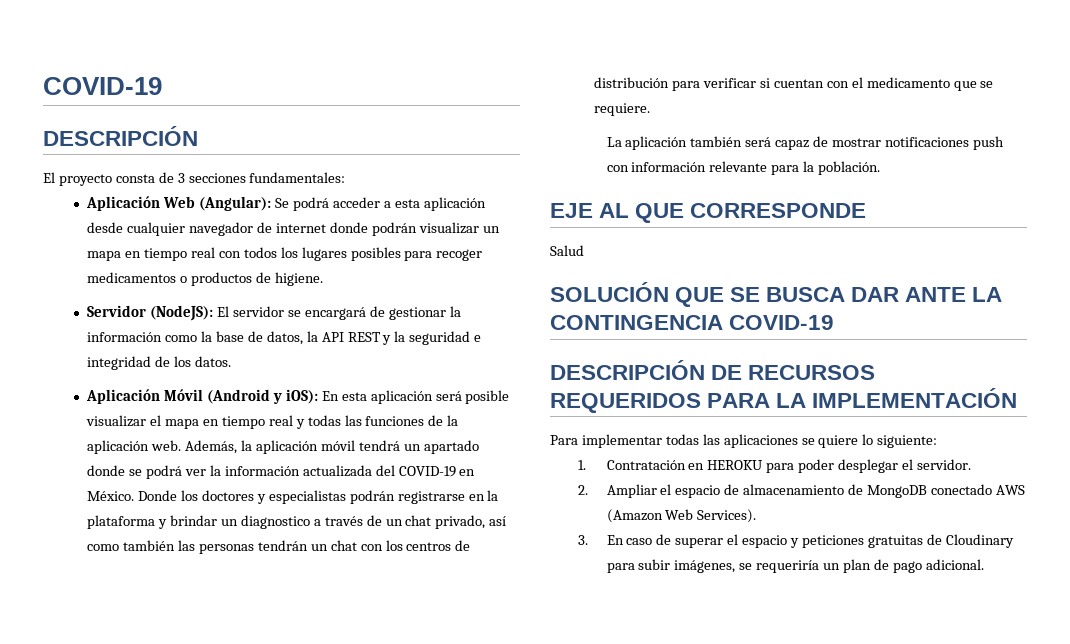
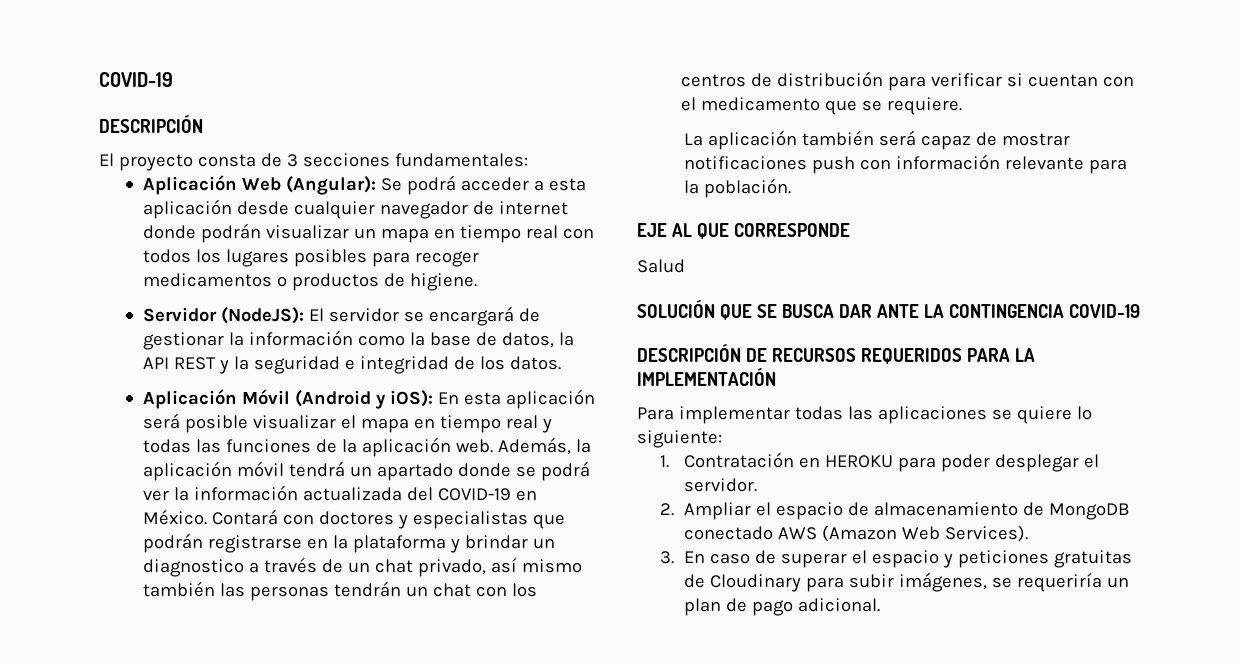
- Donde los doctores y especialistas podrán registrarse en la plataforma y brindar un diagnostico a través de un chat privado, así como también las personas tendrán un chat con los centros de distribución para verificar si cuentan con el medicamento que se requiere.
+ Contará con doctores y especialistas que podrán registrarse en la plataforma y brindar un diagnostico a través de un chat privado, así mismo también las personas tendrán un chat con los centros de distribución para verificar si cuentan con el medicamento que se requiere.

